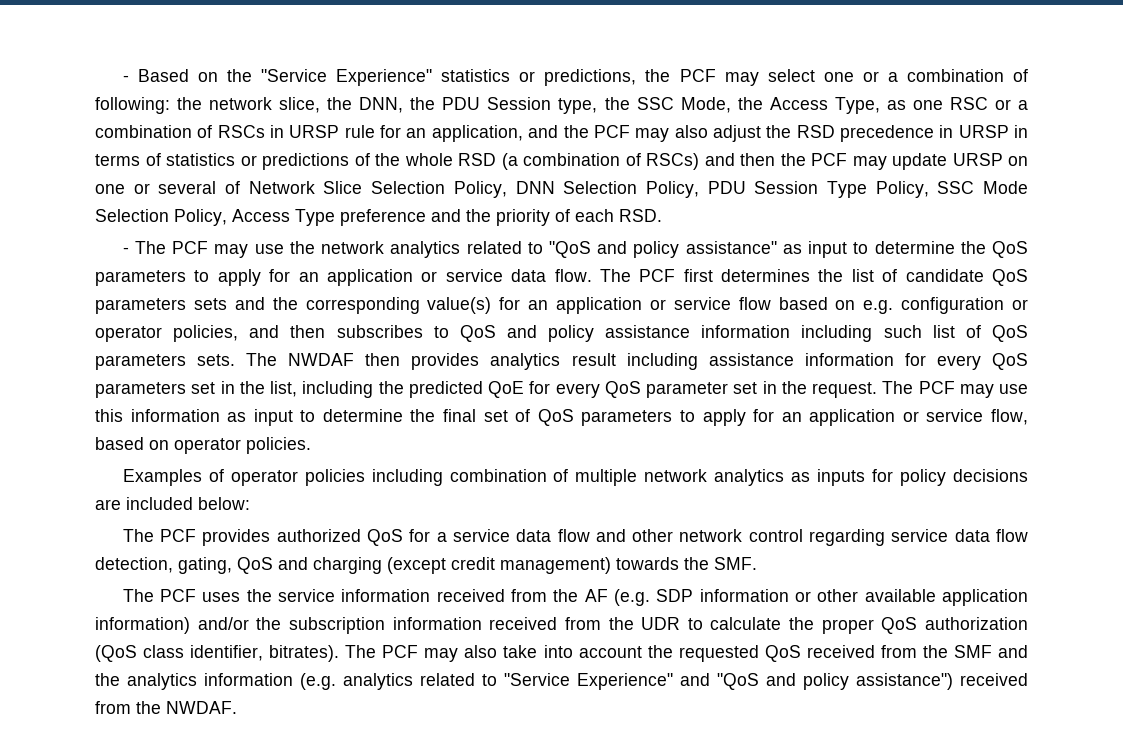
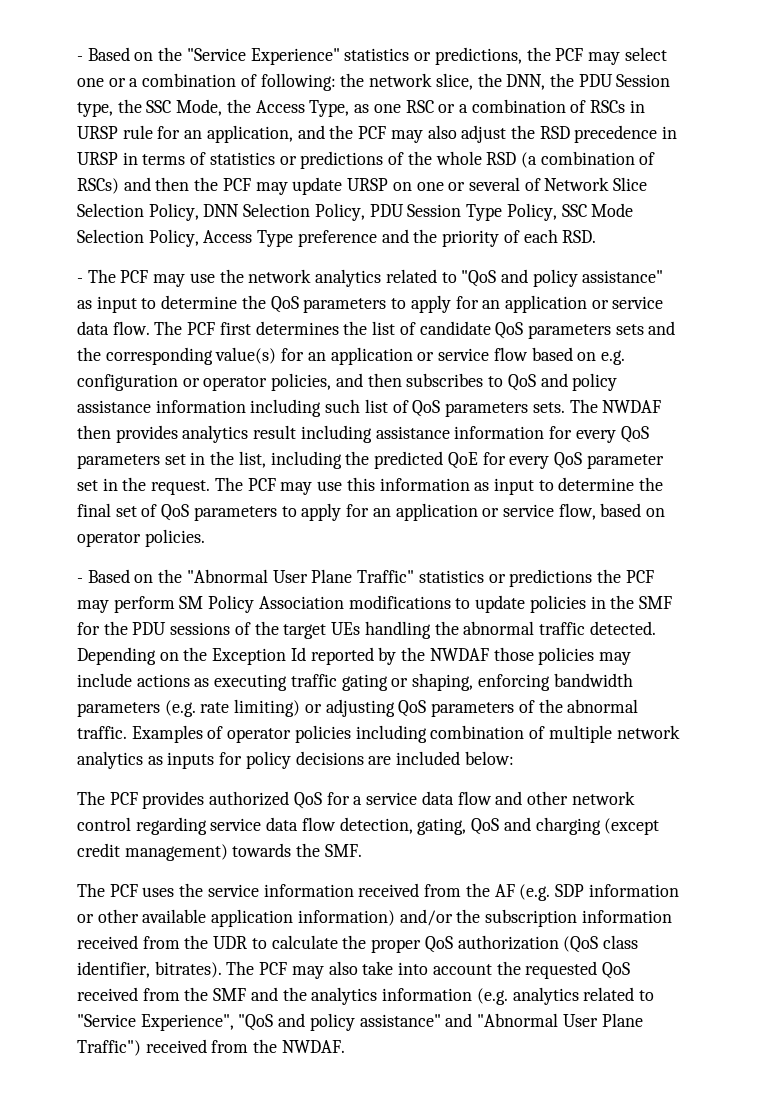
+ - Based on the "Abnormal User Plane Traffic" statistics or predictions the PCF may perform SM Policy Association modifications to update policies in the SMF for the PDU sessions of the target UEs handling the abnormal traffic detected. Depending on the Exception Id reported by the NWDAF those policies may include actions as executing traffic gating or shaping, enforcing bandwidth parameters (e.g. rate limiting) or adjusting QoS parameters of the abnormal traffic.
- The PCF may also take into account the requested QoS received from the SMF and the analytics information (e.g. analytics related to "Service Experience" and "QoS and policy assistance") received from the NWDAF.
+ The PCF may also take into account the requested QoS received from the SMF and the analytics information (e.g. analytics related to "Service Experience", "QoS and policy assistance" and "Abnormal User Plane Traffic") received from the NWDAF.

